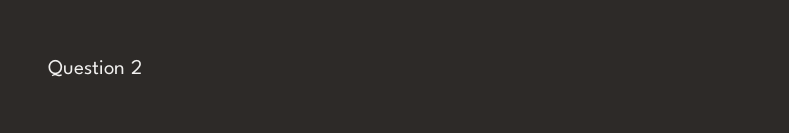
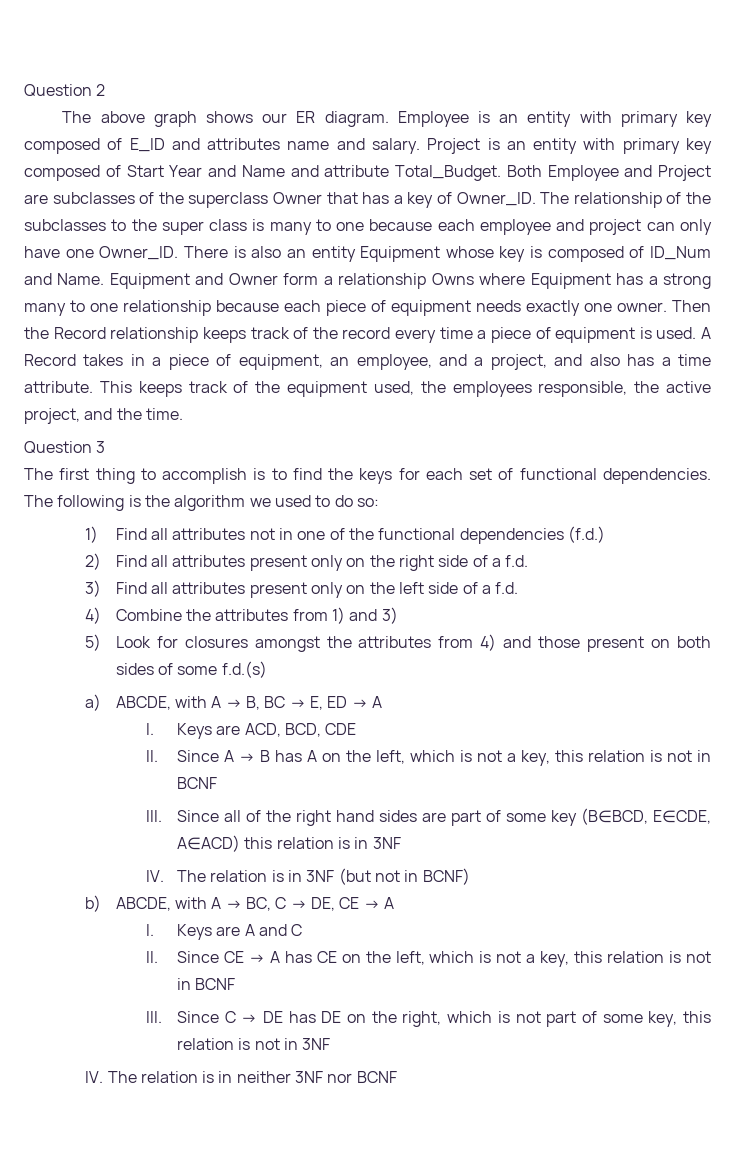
+ The above graph shows our ER diagram. Employee is an entity with primary key composed of E_ID and attributes name and salary. Project is an entity with primary key composed of Start Year and Name and attribute Total_Budget. Both Employee and Project are subclasses of the superclass Owner that has a key of Owner_ID. The relationship of the subclasses to the super class is many to one because each employee and project can only have one Owner_ID. There is also an entity Equipment whose key is composed of ID_Num and Name. Equipment and Owner form a relationship Owns where Equipment has a strong many to one relationship because each piece of equipment needs exactly one owner. Then the Record relationship keeps track of the record every time a piece of equipment is used. A Record takes in a piece of equipment, an employee, and a project, and also has a time attribute. This keeps track of the equipment used, the employees responsible, the active project, and the time.
+ Question 3
+ The first thing to accomplish is to find the keys for each set of functional dependencies. The following is the algorithm we used to do so:
+ 1) Find all attributes not in one of the functional dependencies (f.d.)
+ 2) Find all attributes present only on the right side of a f.d.
+ 3) Find all attributes present only on the left side of a f.d.
+ 4) Combine the attributes from 1) and 3)
+ 5) Look for closures amongst the attributes from 4) and those present on both sides of some f.d.(s)
+ a) ABCDE, with A → B, BC → E, ED → A
+ I. Keys are ACD, BCD, CDE
+ II. Since A → B has A on the left, which is not a key, this relation is not in BCNF
+ III. Since all of the right hand sides are part of some key (B∈BCD, E∈CDE, A∈ACD) this relation is in 3NF
+ IV. The relation is in 3NF (but not in BCNF)
+ b) ABCDE, with A → BC, C → DE, CE → A
+ I. Keys are A and C
+ II. Since CE → A has CE on the left, which is not a key, this relation is not in BCNF
+ III. Since C → DE has DE on the right, which is not part of some key, this relation is not in 3NF
+ IV. The relation is in neither 3NF nor BCNF

